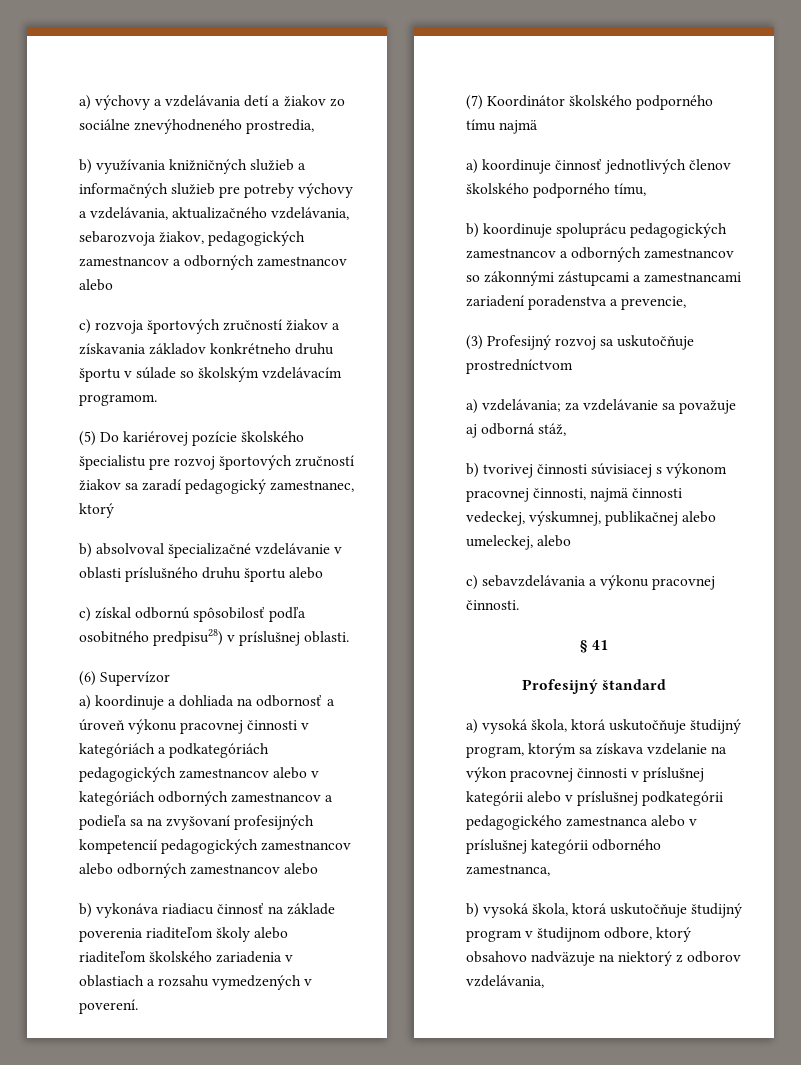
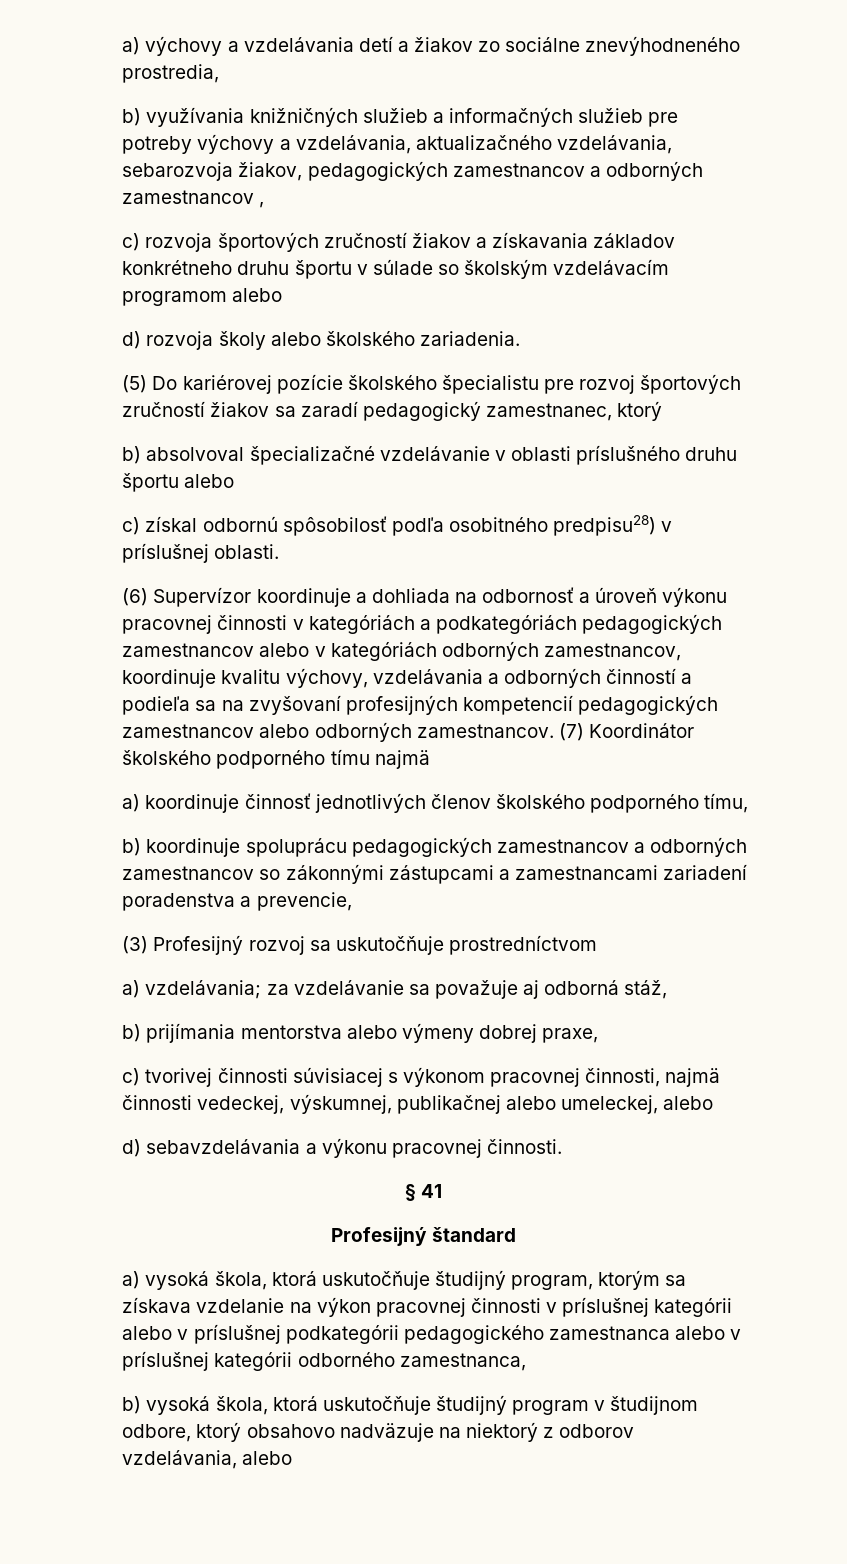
- b) využívania knižničných služieb a informačných služieb pre potreby výchovy a vzdelávania, aktualizačného vzdelávania, sebarozvoja žiakov, pedagogických zamestnancov a odborných zamestnancov alebo
+ b) využívania knižničných služieb a informačných služieb pre potreby výchovy a vzdelávania, aktualizačného vzdelávania, sebarozvoja žiakov, pedagogických zamestnancov a odborných zamestnancov ,
- c) rozvoja športových zručností žiakov a získavania základov konkrétneho druhu športu v súlade so školským vzdelávacím programom.
+ c) rozvoja športových zručností žiakov a získavania základov konkrétneho druhu športu v súlade so školským vzdelávacím programom alebo
+ d) rozvoja školy alebo školského zariadenia.
- (6) Supervízor
- a) koordinuje a dohliada na odbornosť a úroveň výkonu pracovnej činnosti v kategóriách a podkategóriách pedagogických zamestnancov alebo v kategóriách odborných zamestnancov a podieľa sa na zvyšovaní profesijných kompetencií pedagogických zamestnancov alebo odborných zamestnancov alebo
- b) vykonáva riadiacu činnosť na základe poverenia riaditeľom školy alebo riaditeľom školského zariadenia v oblastiach a rozsahu vymedzených v poverení.
- (7) Koordinátor školského podporného tímu najmä
+ (6) Supervízor koordinuje a dohliada na odbornosť a úroveň výkonu pracovnej činnosti v kategóriách a podkategóriách pedagogických zamestnancov alebo v kategóriách odborných zamestnancov, koordinuje kvalitu výchovy, vzdelávania a odborných činností a podieľa sa na zvyšovaní profesijných kompetencií pedagogických zamestnancov alebo odborných zamestnancov. (7) Koordinátor školského podporného tímu najmä
- b) tvorivej činnosti súvisiacej s výkonom pracovnej činnosti, najmä činnosti vedeckej, výskumnej, publikačnej alebo umeleckej, alebo
+ b) prijímania mentorstva alebo výmeny dobrej praxe,
+ c) tvorivej činnosti súvisiacej s výkonom pracovnej činnosti, najmä činnosti vedeckej, výskumnej, publikačnej alebo umeleckej, alebo
- c) sebavzdelávania a výkonu pracovnej činnosti.
+ d) sebavzdelávania a výkonu pracovnej činnosti.
- b) vysoká škola, ktorá uskutočňuje študijný program v študijnom odbore, ktorý obsahovo nadväzuje na niektorý z odborov vzdelávania,
+ b) vysoká škola, ktorá uskutočňuje študijný program v študijnom odbore, ktorý obsahovo nadväzuje na niektorý z odborov vzdelávania, alebo

